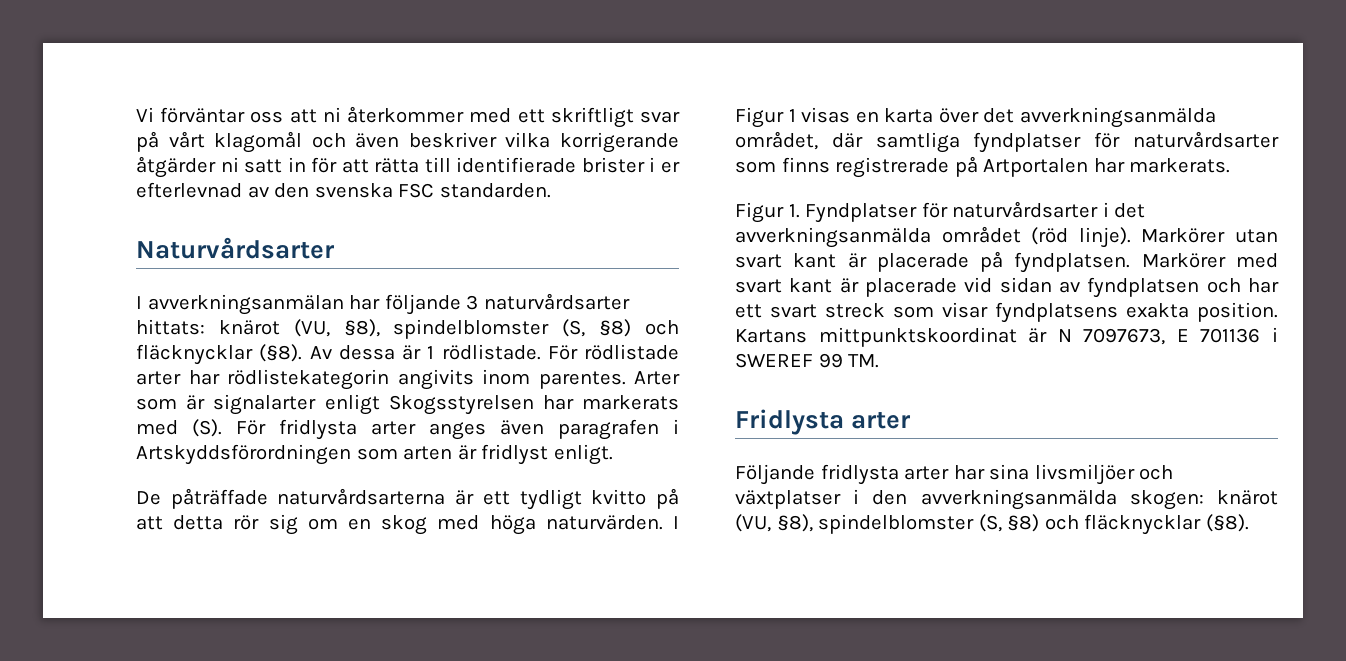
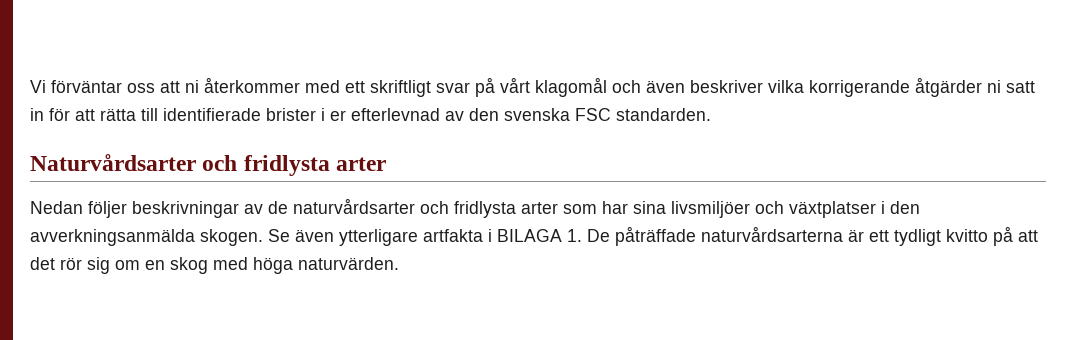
- Naturvårdsarter
- I avverkningsanmälan har följande 3 naturvårdsarter hittats: knärot (VU, §8), spindelblomster (S, §8) och fläcknycklar (§8). Av dessa är 1 rödlistade. För rödlistade arter har rödlistekategorin angivits inom parentes. Arter som är signalarter enligt Skogsstyrelsen har markerats med (S). För fridlysta arter anges även paragrafen i Artskyddsförordningen som arten är fridlyst enligt.
- De påträffade naturvårdsarterna är ett tydligt kvitto på att detta rör sig om en skog med höga naturvärden. I Figur 1 visas en karta över det avverkningsanmälda området, där samtliga fyndplatser för naturvårdsarter som finns registrerade på Artportalen har markerats.
- Figur 1. Fyndplatser för naturvårdsarter i det avverkningsanmälda området (röd linje). Markörer utan svart kant är placerade på fyndplatsen. Markörer med svart kant är placerade vid sidan av fyndplatsen och har ett svart streck som visar fyndplatsens exakta position. Kartans mittpunktskoordinat är N 7097673, E 701136 i SWEREF 99 TM.
- Fridlysta arter
- Följande fridlysta arter har sina livsmiljöer och växtplatser i den avverkningsanmälda skogen: knärot (VU, §8), spindelblomster (S, §8) och fläcknycklar (§8).
+ Naturvårdsarter och fridlysta arter
+ Nedan följer beskrivningar av de naturvårdsarter och fridlysta arter som har sina livsmiljöer och växtplatser i den avverkningsanmälda skogen. Se även ytterligare artfakta i BILAGA 1. De påträffade naturvårdsarterna är ett tydligt kvitto på att det rör sig om en skog med höga naturvärden.

